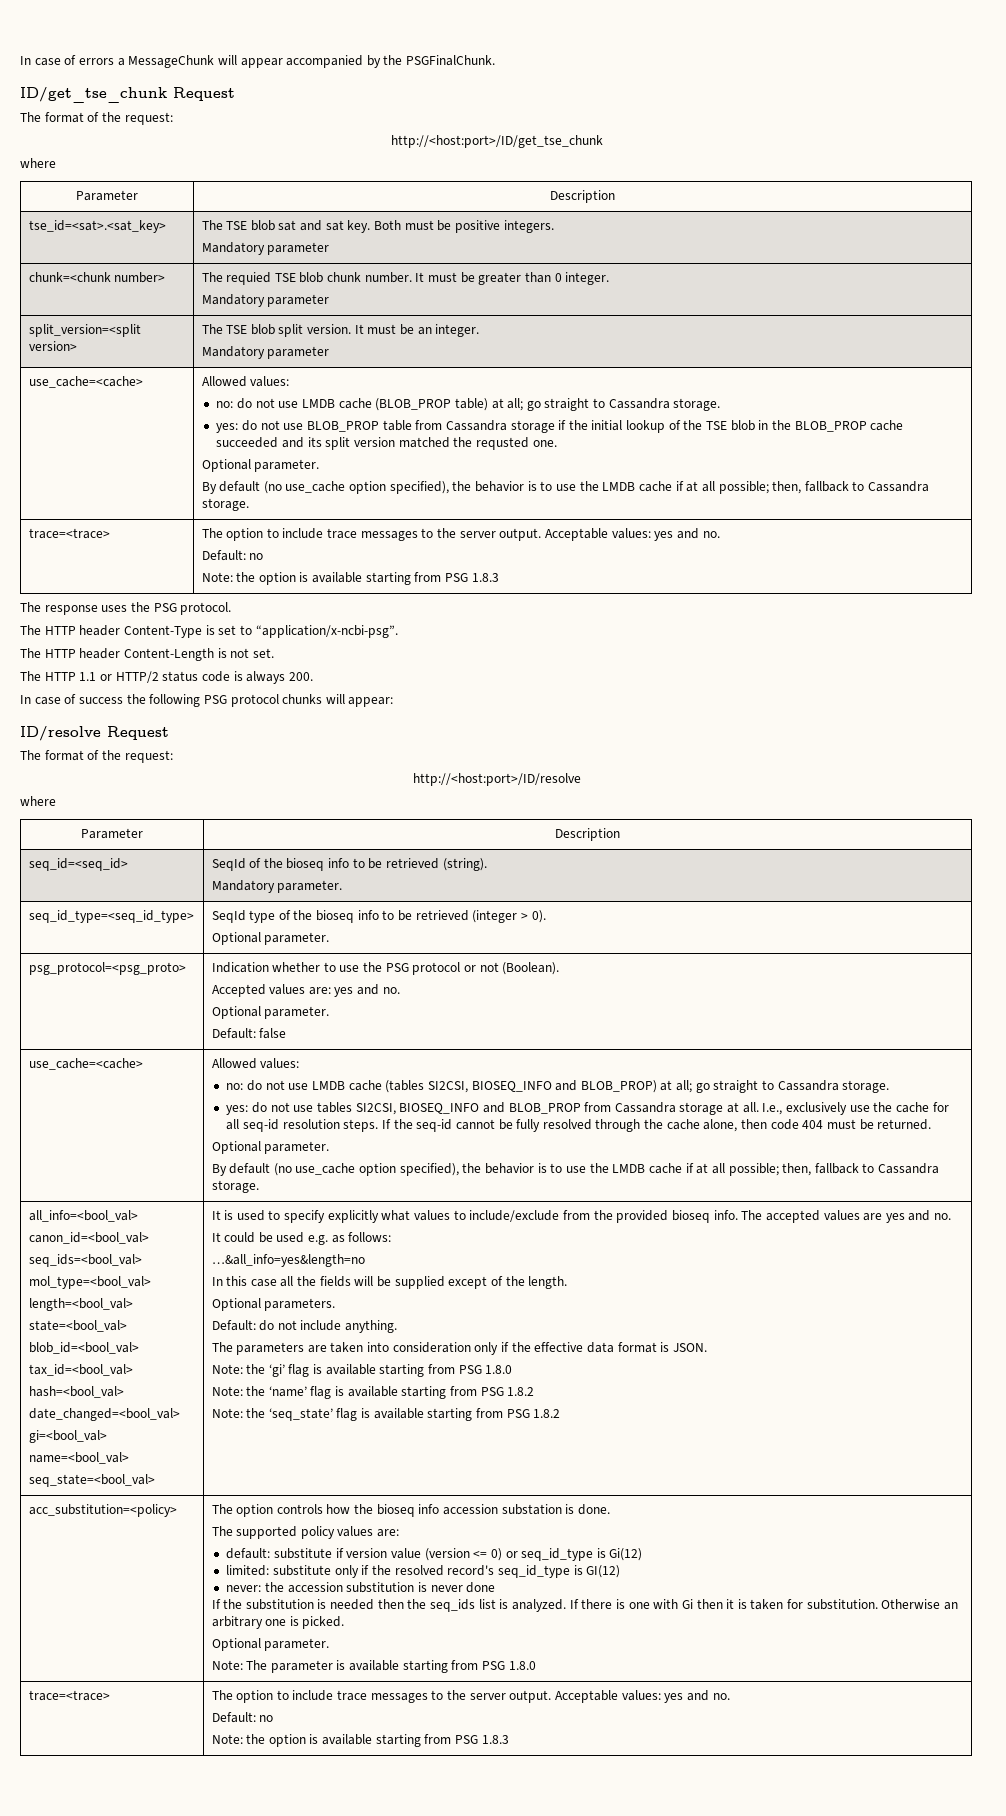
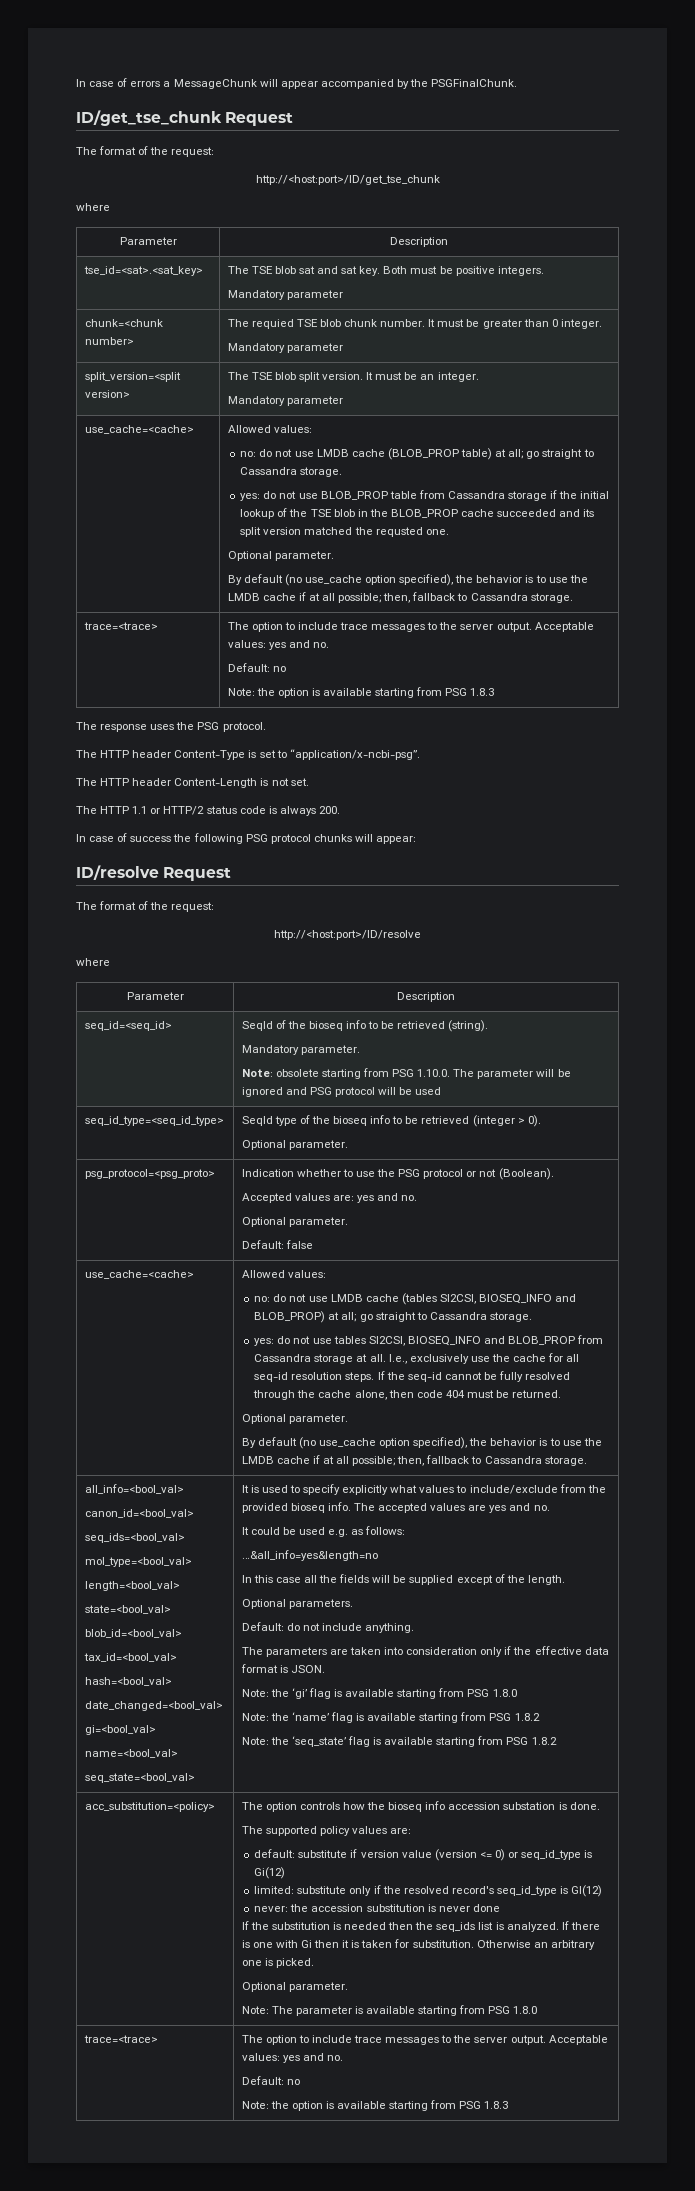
  seq_id=<seq_id> | SeqId of the bioseq info to be retrieved (string).
  Mandatory parameter.
+ Note: obsolete starting from PSG 1.10.0. The parameter will be ignored and PSG protocol will be used

